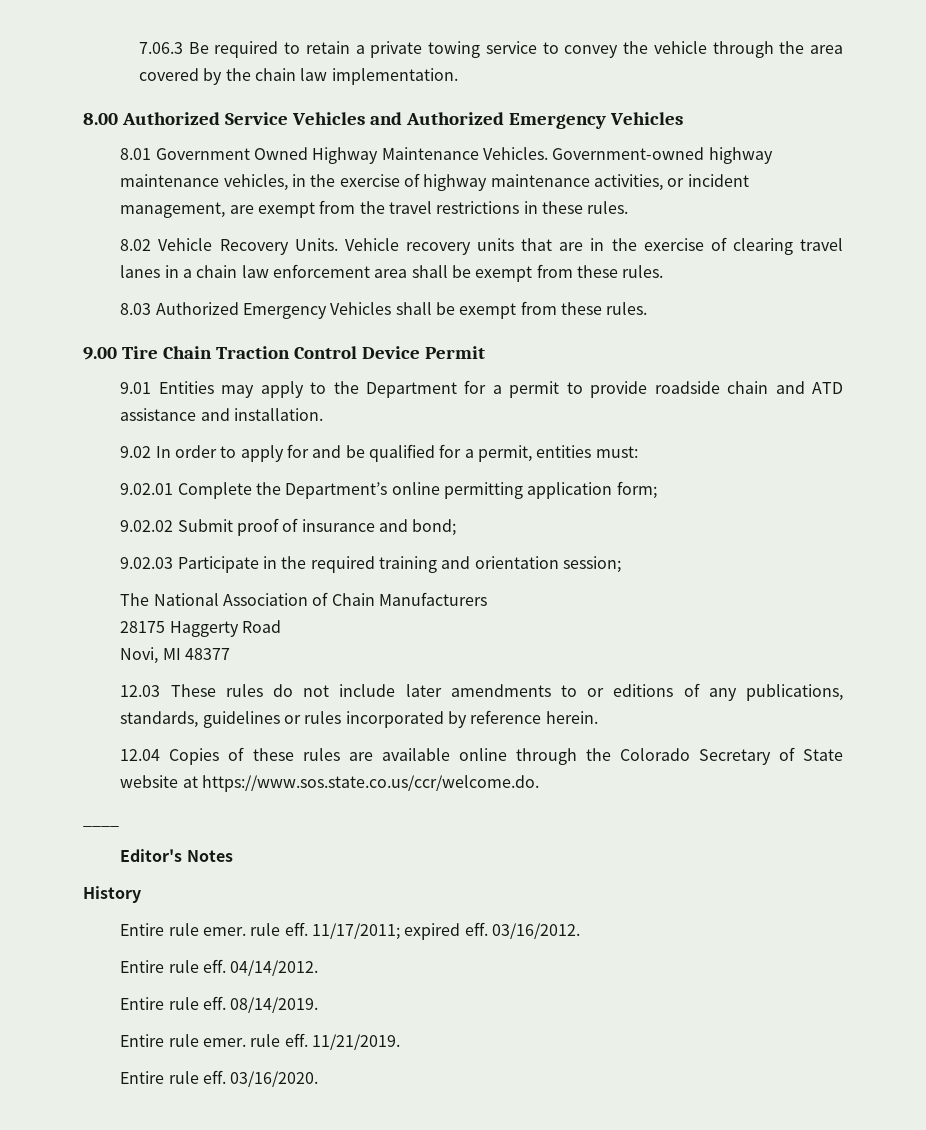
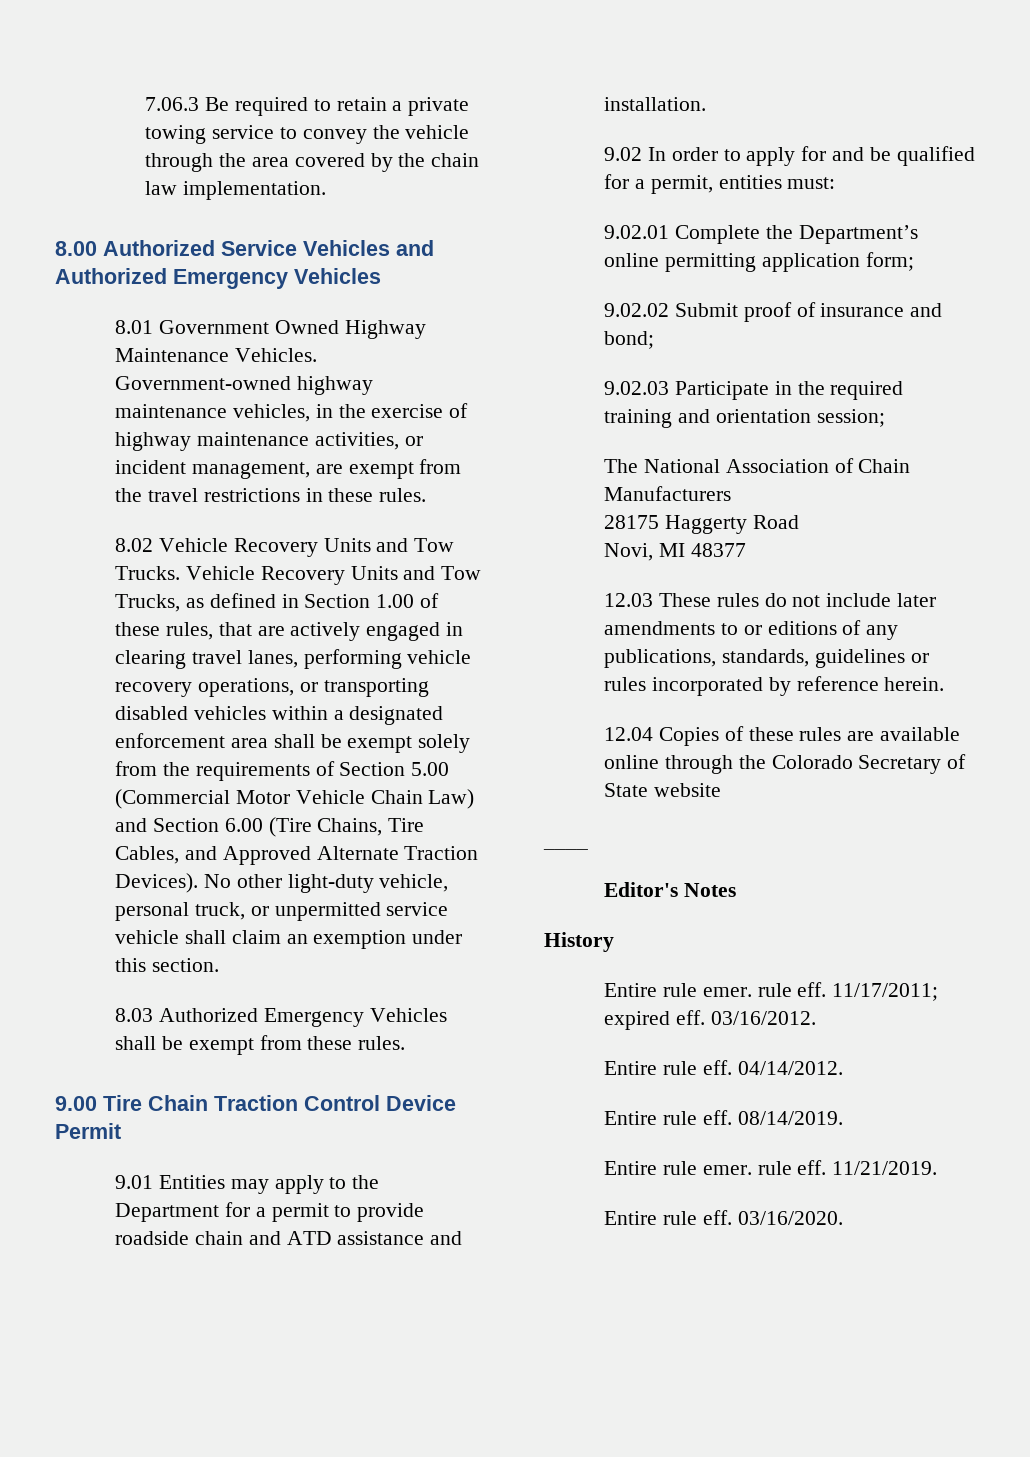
- 8.02 Vehicle Recovery Units. Vehicle recovery units that are in the exercise of clearing travel lanes in a chain law enforcement area shall be exempt from these rules.
+ 8.02 Vehicle Recovery Units and Tow Trucks. Vehicle Recovery Units and Tow Trucks, as defined in Section 1.00 of these rules, that are actively engaged in clearing travel lanes, performing vehicle recovery operations, or transporting disabled vehicles within a designated enforcement area shall be exempt solely from the requirements of Section 5.00 (Commercial Motor Vehicle Chain Law) and Section 6.00 (Tire Chains, Tire Cables, and Approved Alternate Traction Devices). No other light-duty vehicle, personal truck, or unpermitted service vehicle shall claim an exemption under this section.
- 12.04 Copies of these rules are available online through the Colorado Secretary of State website at https://www.sos.state.co.us/ccr/welcome.do.
+ 12.04 Copies of these rules are available online through the Colorado Secretary of State website

